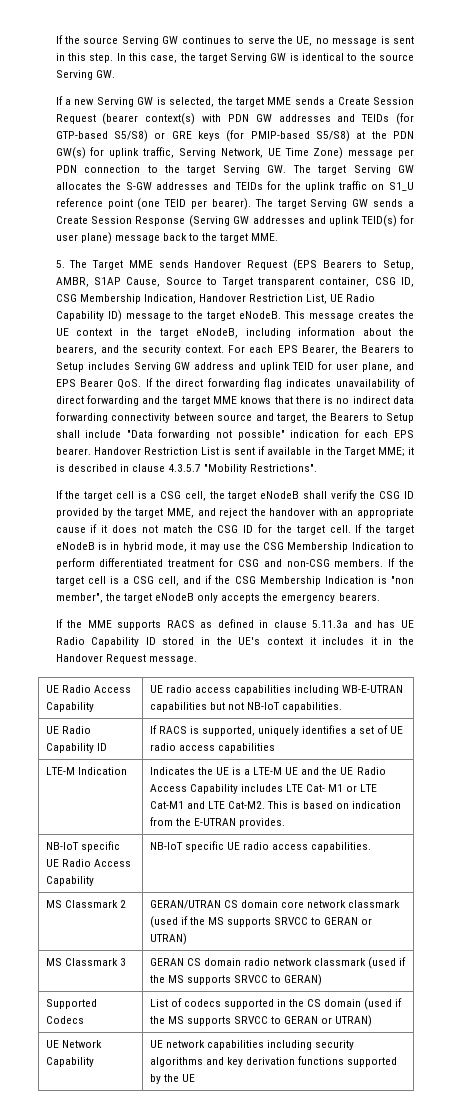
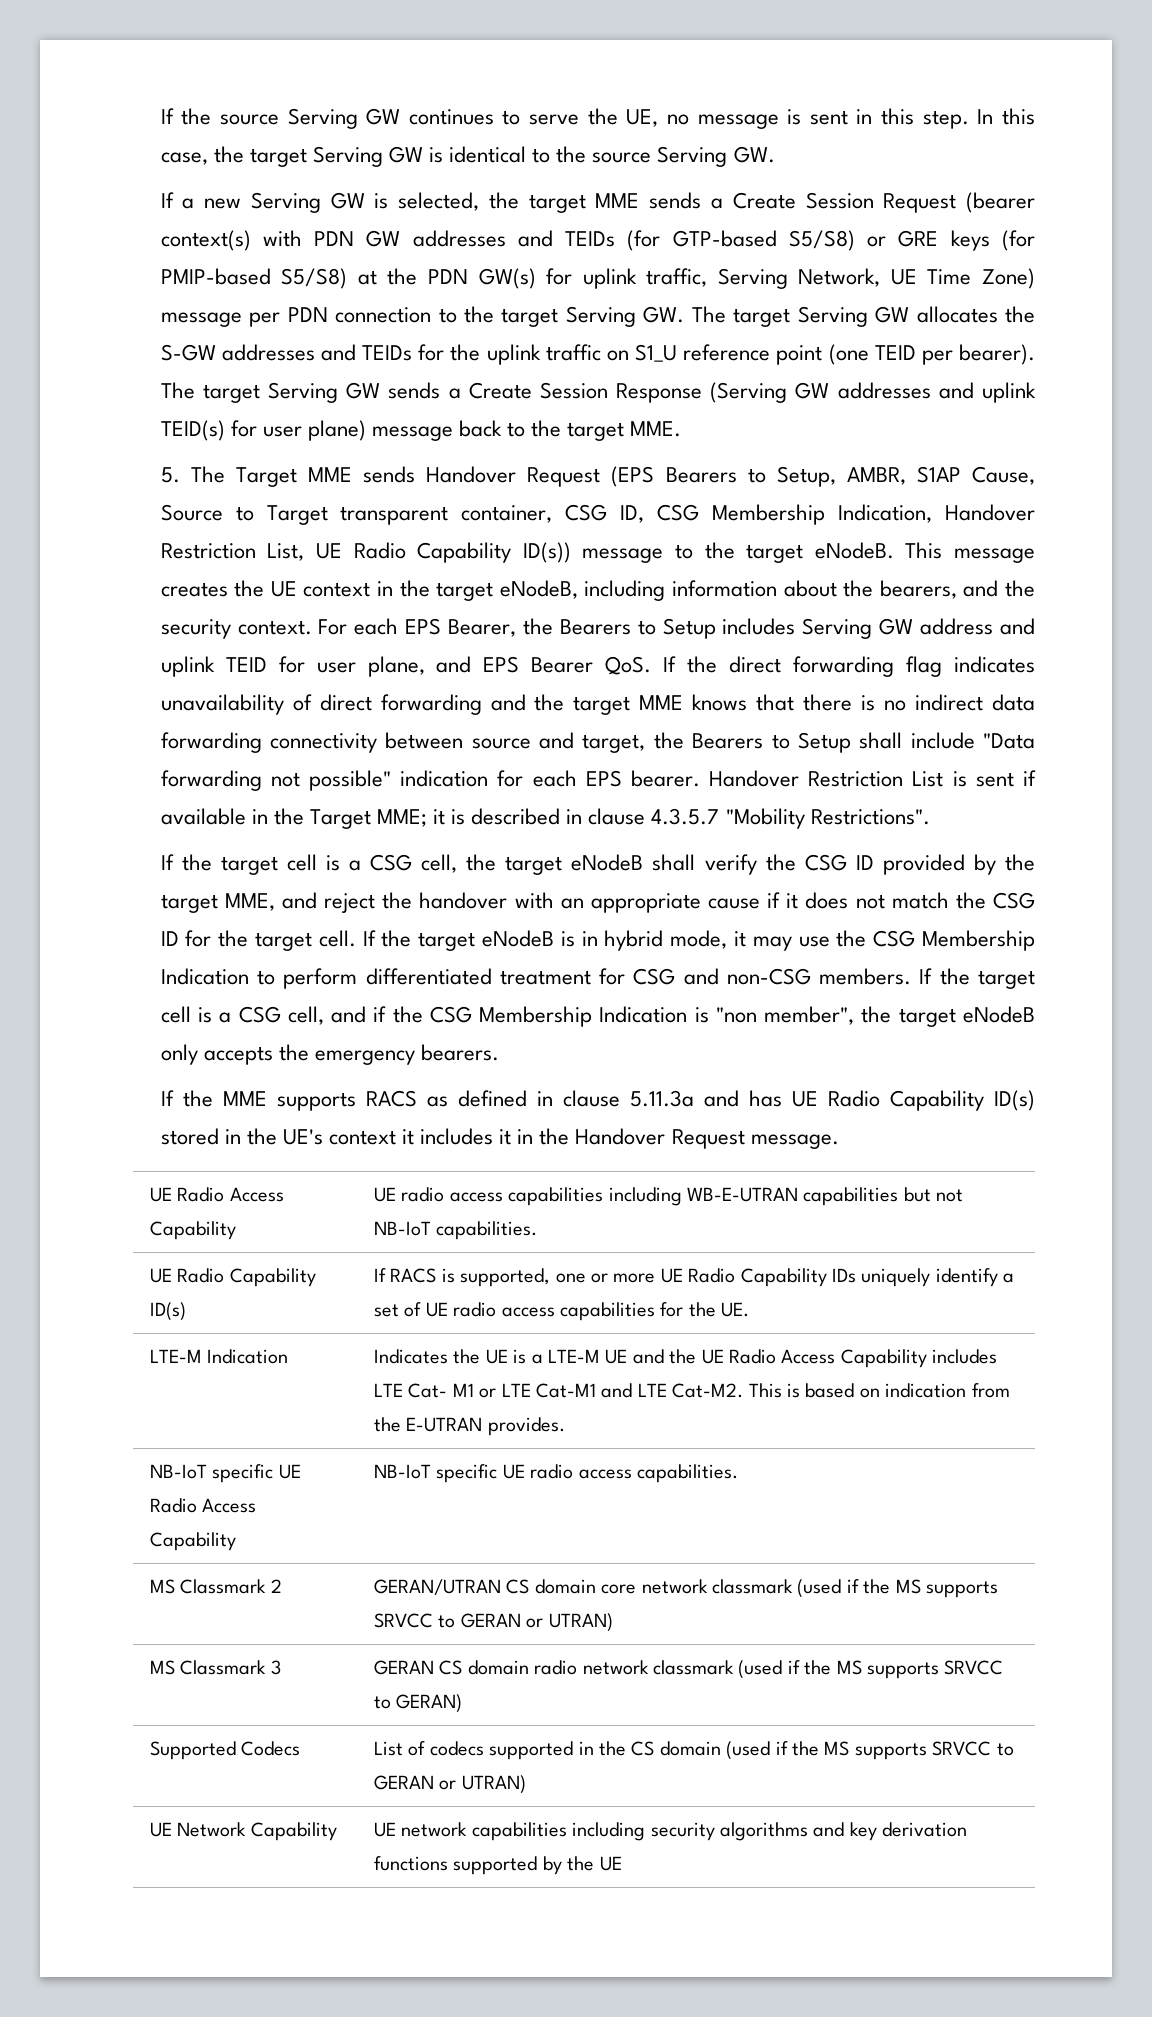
- 5. The Target MME sends Handover Request (EPS Bearers to Setup, AMBR, S1AP Cause, Source to Target transparent container, CSG ID, CSG Membership Indication, Handover Restriction List, UE Radio Capability ID) message to the target eNodeB.
+ 5. The Target MME sends Handover Request (EPS Bearers to Setup, AMBR, S1AP Cause, Source to Target transparent container, CSG ID, CSG Membership Indication, Handover Restriction List, UE Radio Capability ID(s)) message to the target eNodeB.
- If the MME supports RACS as defined in clause 5.11.3a and has UE Radio Capability ID stored in the UE's context it includes it in the Handover Request message.
+ If the MME supports RACS as defined in clause 5.11.3a and has UE Radio Capability ID(s) stored in the UE's context it includes it in the Handover Request message.
- UE Radio Capability ID | If RACS is supported, uniquely identifies a set of UE radio access capabilities
+ UE Radio Capability ID(s) | If RACS is supported, one or more UE Radio Capability IDs uniquely identify a set of UE radio access capabilities for the UE.

